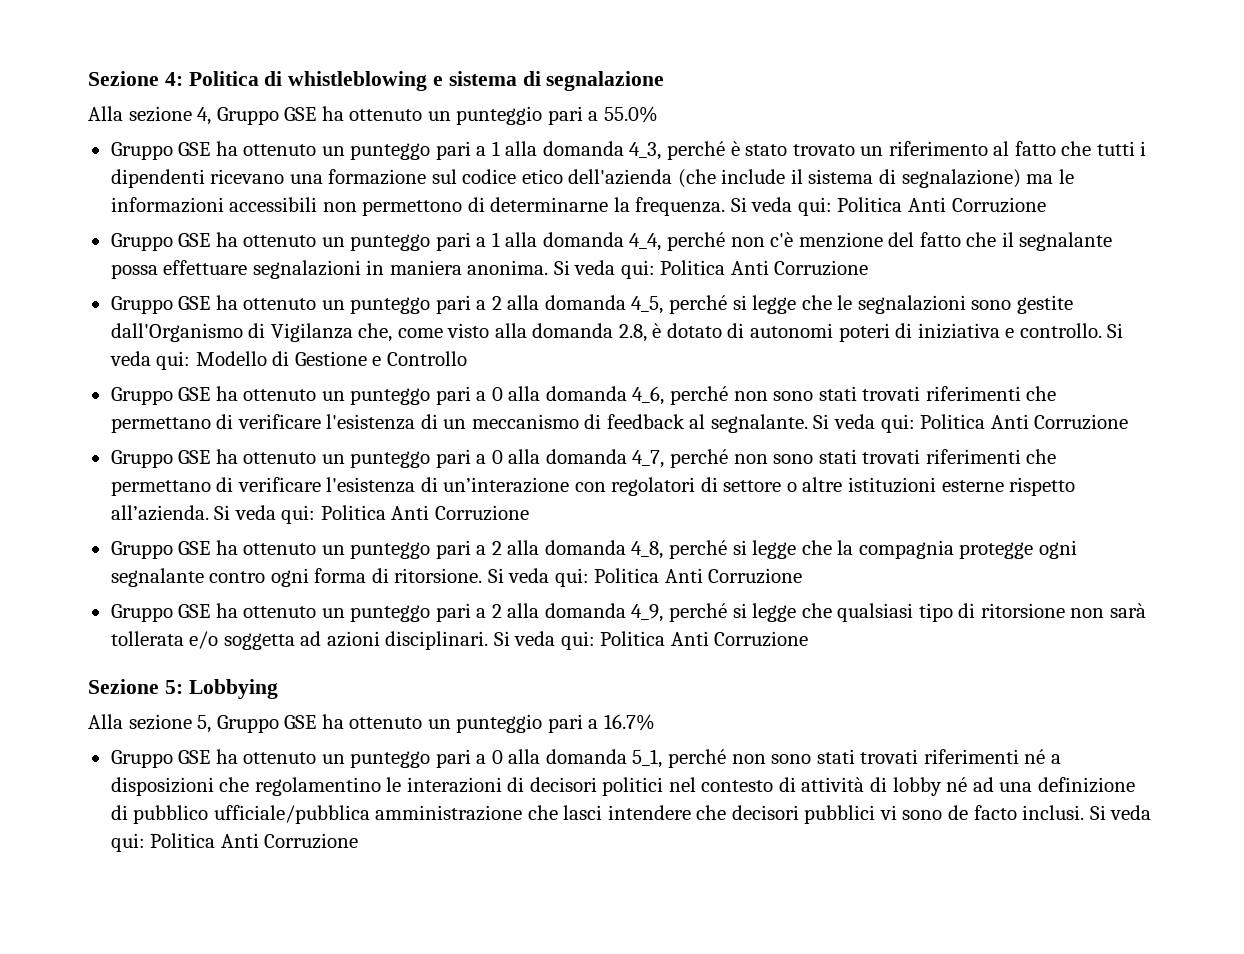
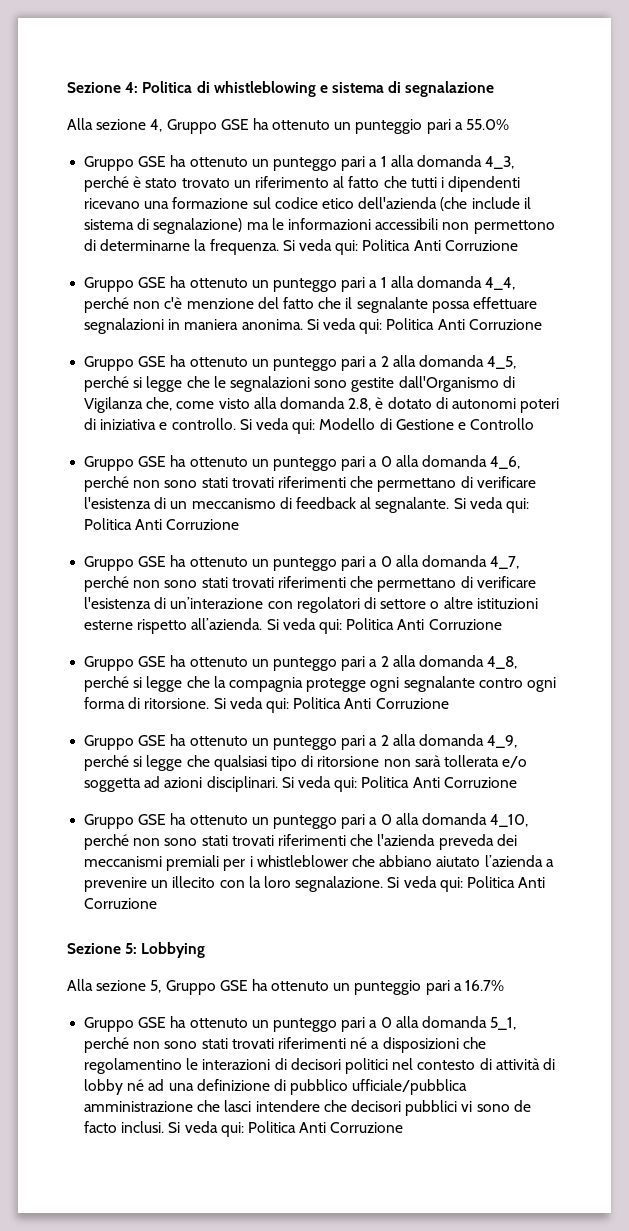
+ Gruppo GSE ha ottenuto un punteggo pari a 0 alla domanda 4_10, perché non sono stati trovati riferimenti che l'azienda preveda dei meccanismi premiali per i whistleblower che abbiano aiutato l’azienda a prevenire un illecito con la loro segnalazione. Si veda qui: Politica Anti Corruzione

